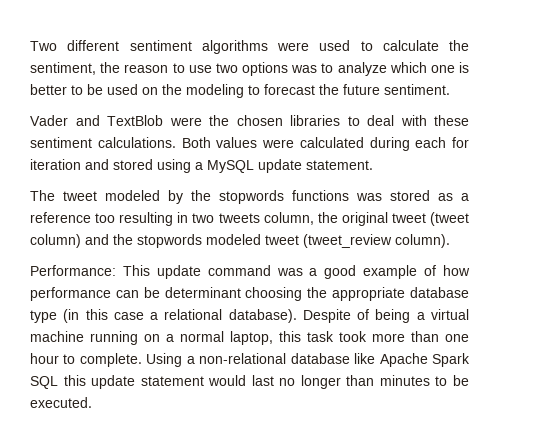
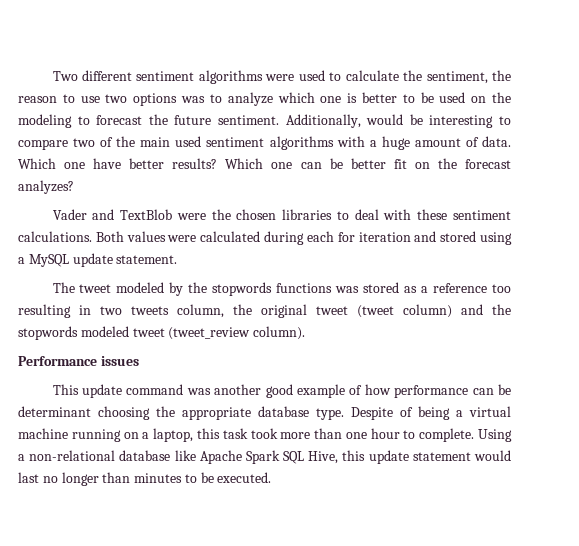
+ Additionally, would be interesting to compare two of the main used sentiment algorithms with a huge amount of data. Which one have better results? Which one can be better fit on the forecast analyzes?
- Performance: This update command was a good example of how performance can be determinant choosing the appropriate database type (in this case a relational database).
+ Performance issues
+ This update command was another good example of how performance can be determinant choosing the appropriate database type.
- Despite of being a virtual machine running on a normal laptop, this task took more than one hour to complete.
+ Despite of being a virtual machine running on a laptop, this task took more than one hour to complete.
- Using a non-relational database like Apache Spark SQL this update statement would last no longer than minutes to be executed.
+ Using a non-relational database like Apache Spark SQL Hive, this update statement would last no longer than minutes to be executed.

